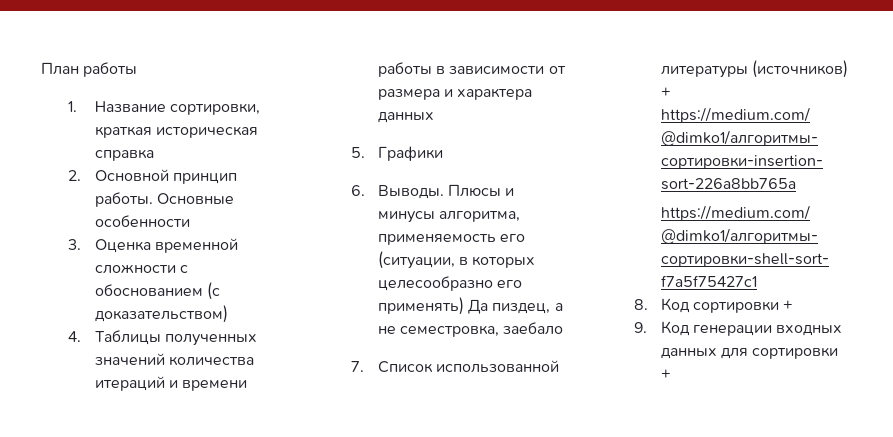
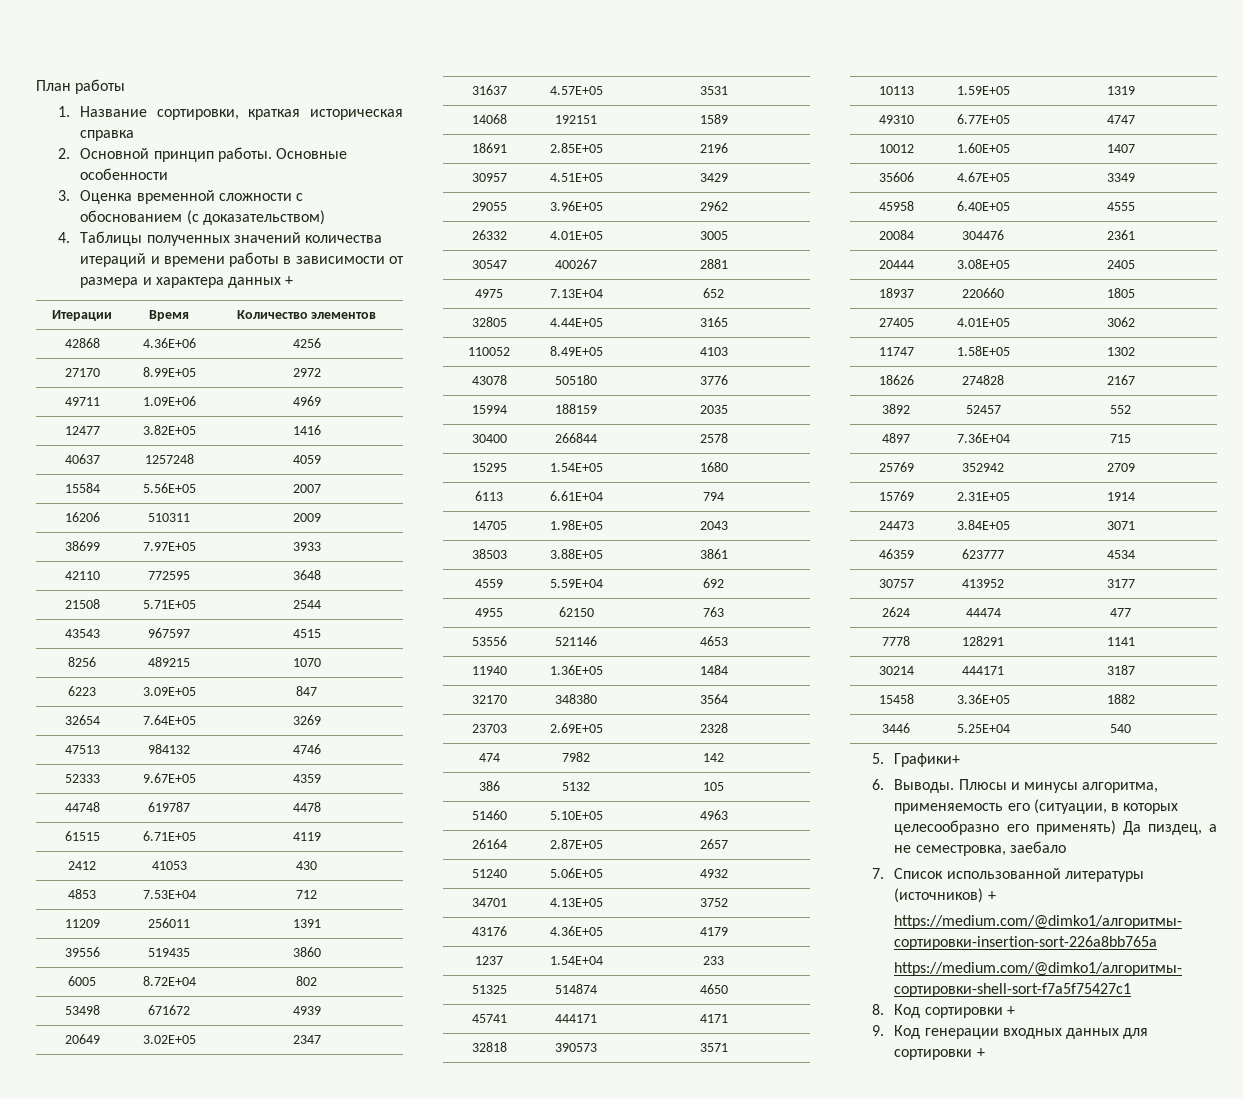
- 4. Таблицы полученных значений количества итераций и времени работы в зависимости от размера и характера данных
+ 4. Таблицы полученных значений количества итераций и времени работы в зависимости от размера и характера данных +
+ Итерации | Время | Количество элементов
+ 42868 | 4.36E+06 | 4256
+ 27170 | 8.99E+05 | 2972
+ 49711 | 1.09E+06 | 4969
+ 12477 | 3.82E+05 | 1416
+ 40637 | 1257248 | 4059
+ 15584 | 5.56E+05 | 2007
+ 16206 | 510311 | 2009
+ 38699 | 7.97E+05 | 3933
+ 42110 | 772595 | 3648
+ 21508 | 5.71E+05 | 2544
+ 43543 | 967597 | 4515
+ 8256 | 489215 | 1070
+ 6223 | 3.09E+05 | 847
+ 32654 | 7.64E+05 | 3269
+ 47513 | 984132 | 4746
+ 52333 | 9.67E+05 | 4359
+ 44748 | 619787 | 4478
+ 61515 | 6.71E+05 | 4119
+ 2412 | 41053 | 430
+ 4853 | 7.53E+04 | 712
+ 11209 | 256011 | 1391
+ 39556 | 519435 | 3860
+ 6005 | 8.72E+04 | 802
+ 53498 | 671672 | 4939
+ 20649 | 3.02E+05 | 2347
+ 31637 | 4.57E+05 | 3531
+ 14068 | 192151 | 1589
+ 18691 | 2.85E+05 | 2196
+ 30957 | 4.51E+05 | 3429
+ 29055 | 3.96E+05 | 2962
+ 26332 | 4.01E+05 | 3005
+ 30547 | 400267 | 2881
+ 4975 | 7.13E+04 | 652
+ 32805 | 4.44E+05 | 3165
+ 110052 | 8.49E+05 | 4103
+ 43078 | 505180 | 3776
+ 15994 | 188159 | 2035
+ 30400 | 266844 | 2578
+ 15295 | 1.54E+05 | 1680
+ 6113 | 6.61E+04 | 794
+ 14705 | 1.98E+05 | 2043
+ 38503 | 3.88E+05 | 3861
+ 4559 | 5.59E+04 | 692
+ 4955 | 62150 | 763
+ 53556 | 521146 | 4653
+ 11940 | 1.36E+05 | 1484
+ 32170 | 348380 | 3564
+ 23703 | 2.69E+05 | 2328
+ 474 | 7982 | 142
+ 386 | 5132 | 105
+ 51460 | 5.10E+05 | 4963
+ 26164 | 2.87E+05 | 2657
+ 51240 | 5.06E+05 | 4932
+ 34701 | 4.13E+05 | 3752
+ 43176 | 4.36E+05 | 4179
+ 1237 | 1.54E+04 | 233
+ 51325 | 514874 | 4650
+ 45741 | 444171 | 4171
+ 32818 | 390573 | 3571
+ 10113 | 1.59E+05 | 1319
+ 49310 | 6.77E+05 | 4747
+ 10012 | 1.60E+05 | 1407
+ 35606 | 4.67E+05 | 3349
+ 45958 | 6.40E+05 | 4555
+ 20084 | 304476 | 2361
+ 20444 | 3.08E+05 | 2405
+ 18937 | 220660 | 1805
+ 27405 | 4.01E+05 | 3062
+ 11747 | 1.58E+05 | 1302
+ 18626 | 274828 | 2167
+ 3892 | 52457 | 552
+ 4897 | 7.36E+04 | 715
+ 25769 | 352942 | 2709
+ 15769 | 2.31E+05 | 1914
+ 24473 | 3.84E+05 | 3071
+ 46359 | 623777 | 4534
+ 30757 | 413952 | 3177
+ 2624 | 44474 | 477
+ 7778 | 128291 | 1141
+ 30214 | 444171 | 3187
+ 15458 | 3.36E+05 | 1882
+ 3446 | 5.25E+04 | 540
- 5. Графики
+ 5. Графики+

